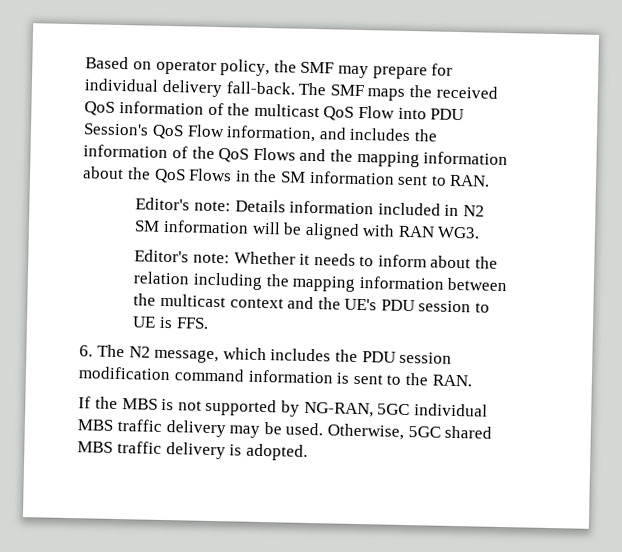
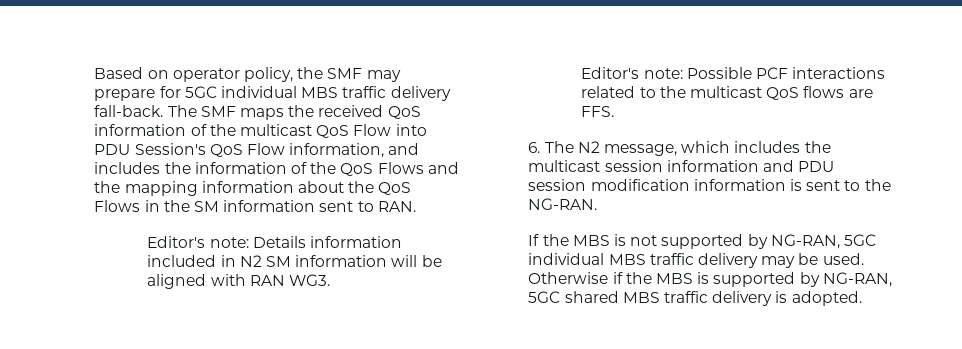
- Based on operator policy, the SMF may prepare for individual delivery fall-back.
+ Based on operator policy, the SMF may prepare for 5GC individual MBS traffic delivery fall-back.
- Editor's note: Whether it needs to inform about the relation including the mapping information between the multicast context and the UE's PDU session to UE is FFS.
+ Editor's note: Possible PCF interactions related to the multicast QoS flows are FFS.
- 6. The N2 message, which includes the PDU session modification command information is sent to the RAN.
+ 6. The N2 message, which includes the multicast session information and PDU session modification information is sent to the NG-RAN.
- Otherwise, 5GC shared MBS traffic delivery is adopted.
+ Otherwise if the MBS is supported by NG-RAN, 5GC shared MBS traffic delivery is adopted.

